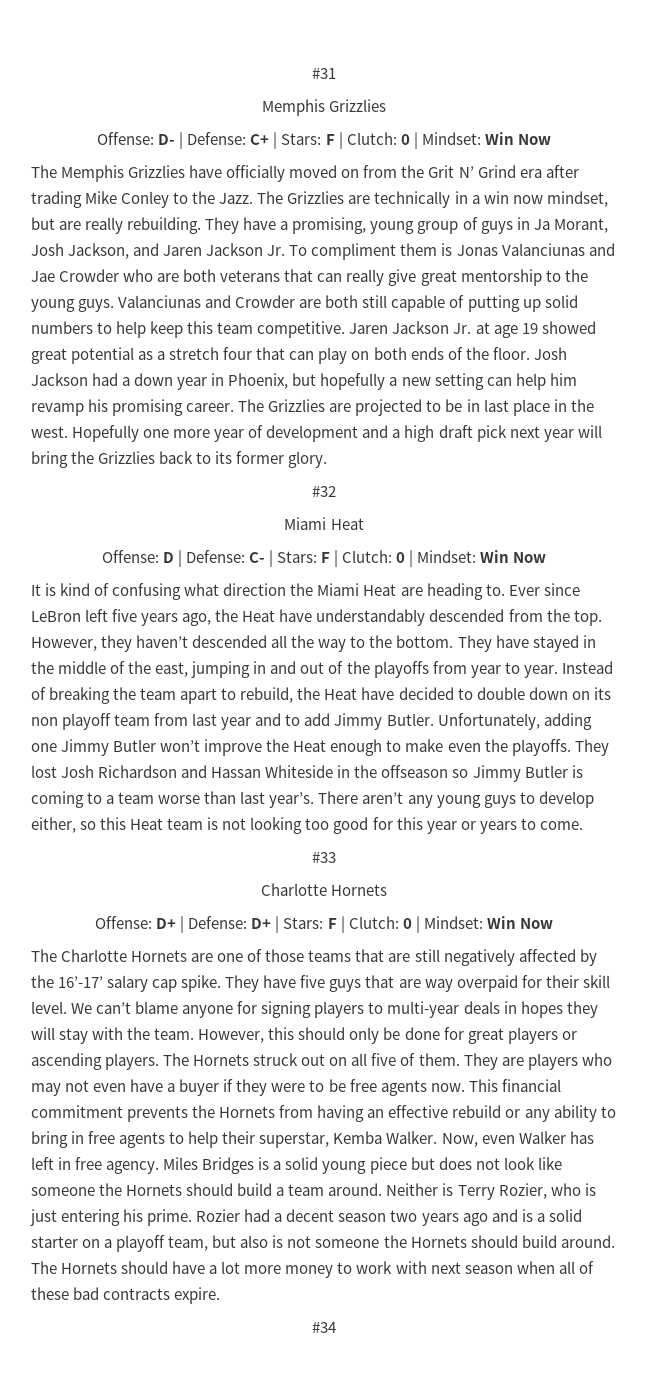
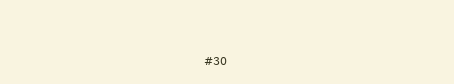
- #31
- Memphis Grizzlies
- Offense: D- | Defense: C+ | Stars: F | Clutch: 0 | Mindset: Win Now
- The Memphis Grizzlies have officially moved on from the Grit N’ Grind era after trading Mike Conley to the Jazz. The Grizzlies are technically in a win now mindset, but are really rebuilding. They have a promising, young group of guys in Ja Morant, Josh Jackson, and Jaren Jackson Jr. To compliment them is Jonas Valanciunas and Jae Crowder who are both veterans that can really give great mentorship to the young guys. Valanciunas and Crowder are both still capable of putting up solid numbers to help keep this team competitive. Jaren Jackson Jr. at age 19 showed great potential as a stretch four that can play on both ends of the floor. Josh Jackson had a down year in Phoenix, but hopefully a new setting can help him revamp his promising career. The Grizzlies are projected to be in last place in the west. Hopefully one more year of development and a high draft pick next year will bring the Grizzlies back to its former glory.
- #32
- Miami Heat
- Offense: D | Defense: C- | Stars: F | Clutch: 0 | Mindset: Win Now
- It is kind of confusing what direction the Miami Heat are heading to. Ever since LeBron left five years ago, the Heat have understandably descended from the top. However, they haven’t descended all the way to the bottom. They have stayed in the middle of the east, jumping in and out of the playoffs from year to year. Instead of breaking the team apart to rebuild, the Heat have decided to double down on its non playoff team from last year and to add Jimmy Butler. Unfortunately, adding one Jimmy Butler won’t improve the Heat enough to make even the playoffs. They lost Josh Richardson and Hassan Whiteside in the offseason so Jimmy Butler is coming to a team worse than last year’s. There aren’t any young guys to develop either, so this Heat team is not looking too good for this year or years to come.
- #33
- Charlotte Hornets
- Offense: D+ | Defense: D+ | Stars: F | Clutch: 0 | Mindset: Win Now
- The Charlotte Hornets are one of those teams that are still negatively affected by the 16’-17’ salary cap spike. They have five guys that are way overpaid for their skill level. We can’t blame anyone for signing players to multi-year deals in hopes they will stay with the team. However, this should only be done for great players or ascending players. The Hornets struck out on all five of them. They are players who may not even have a buyer if they were to be free agents now. This financial commitment prevents the Hornets from having an effective rebuild or any ability to bring in free agents to help their superstar, Kemba Walker. Now, even Walker has left in free agency. Miles Bridges is a solid young piece but does not look like someone the Hornets should build a team around. Neither is Terry Rozier, who is just entering his prime. Rozier had a decent season two years ago and is a solid starter on a playoff team, but also is not someone the Hornets should build around. The Hornets should have a lot more money to work with next season when all of these bad contracts expire.
- #34
+ #30

